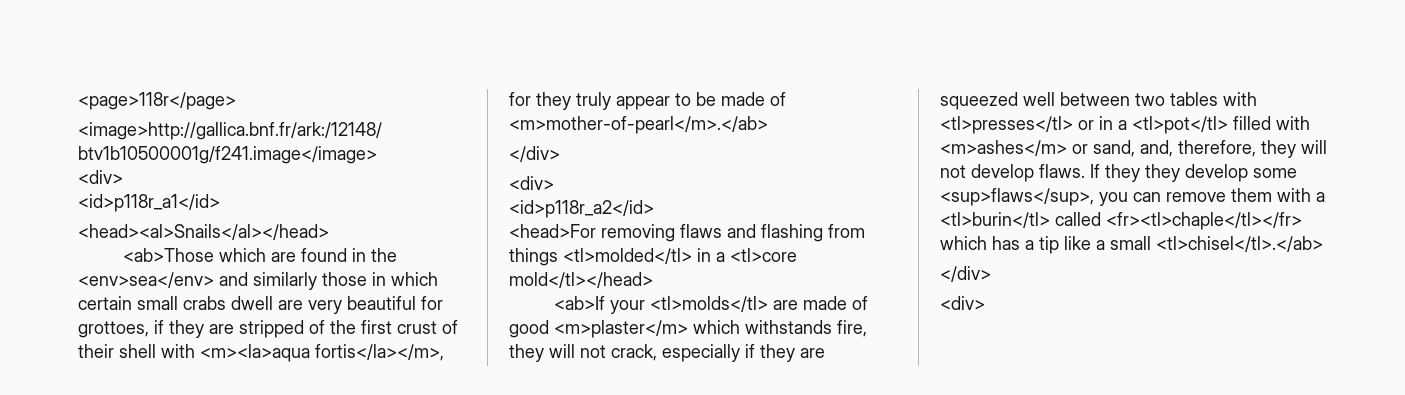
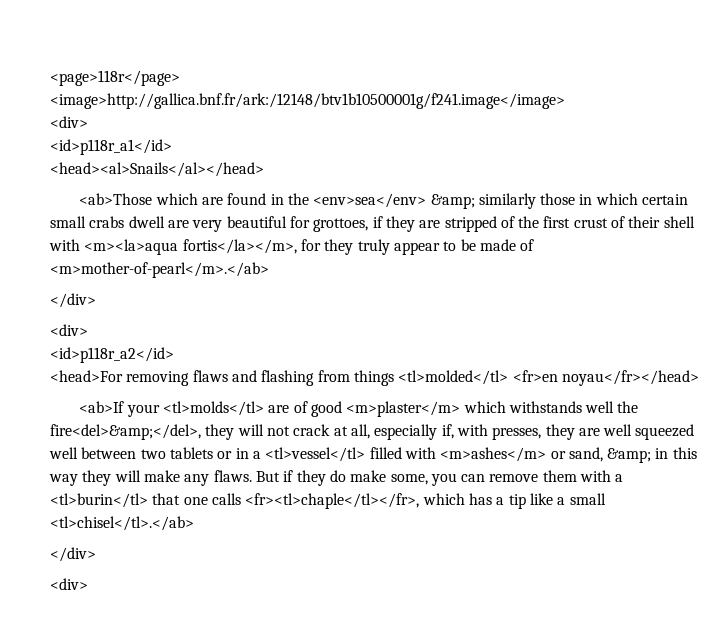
- <ab>Those which are found in the <env>sea</env> and similarly those in which certain small crabs dwell are very beautiful for grottoes, if they are stripped of the first crust of their shell with <m><la>aqua fortis</la></m>, for they truly appear to be made of <m>mother-of-pearl</m>.</ab>
+ <ab>Those which are found in the <env>sea</env> &amp; similarly those in which certain small crabs dwell are very beautiful for grottoes, if they are stripped of the first crust of their shell with <m><la>aqua fortis</la></m>, for they truly appear to be made of <m>mother-of-pearl</m>.</ab>
- <head>For removing flaws and flashing from things <tl>molded</tl> in a <tl>core mold</tl></head>
+ <head>For removing flaws and flashing from things <tl>molded</tl> <fr>en noyau</fr></head>
- <ab>If your <tl>molds</tl> are made of good <m>plaster</m> which withstands fire, they will not crack, especially if they are squeezed well between two tables with <tl>presses</tl> or in a <tl>pot</tl> filled with <m>ashes</m> or sand, and, therefore, they will not develop flaws. If they they develop some <sup>flaws</sup>, you can remove them with a <tl>burin</tl> called <fr><tl>chaple</tl></fr> which has a tip like a small <tl>chisel</tl>.</ab>
+ <ab>If your <tl>molds</tl> are of good <m>plaster</m> which withstands well the fire<del>&amp;</del>, they will not crack at all, especially if, with presses, they are well squeezed well between two tablets or in a <tl>vessel</tl> filled with <m>ashes</m> or sand, &amp; in this way they will make any flaws. But if they do make some, you can remove them with a <tl>burin</tl> that one calls <fr><tl>chaple</tl></fr>, which has a tip like a small <tl>chisel</tl>.</ab>

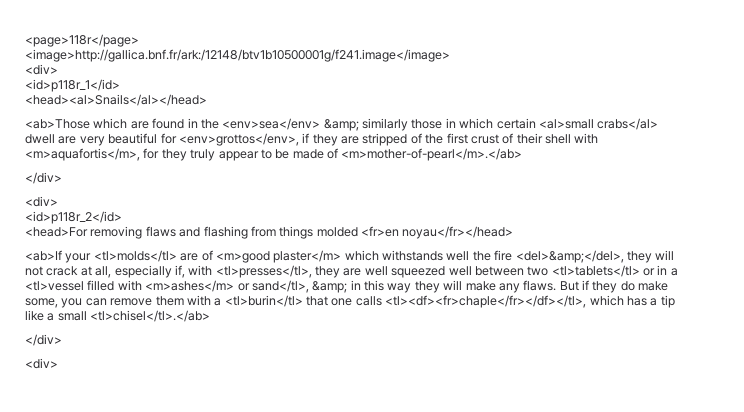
- <id>p118r_a1</id>
+ <id>p118r_1</id>
- <ab>Those which are found in the <env>sea</env> &amp; similarly those in which certain small crabs dwell are very beautiful for grottoes, if they are stripped of the first crust of their shell with <m><la>aqua fortis</la></m>, for they truly appear to be made of <m>mother-of-pearl</m>.</ab>
+ <ab>Those which are found in the <env>sea</env> &amp; similarly those in which certain <al>small crabs</al> dwell are very beautiful for <env>grottos</env>, if they are stripped of the first crust of their shell with <m>aquafortis</m>, for they truly appear to be made of <m>mother-of-pearl</m>.</ab>
- <id>p118r_a2</id>
+ <id>p118r_2</id>
- <head>For removing flaws and flashing from things <tl>molded</tl> <fr>en noyau</fr></head>
+ <head>For removing flaws and flashing from things molded <fr>en noyau</fr></head>
- <ab>If your <tl>molds</tl> are of good <m>plaster</m> which withstands well the fire<del>&amp;</del>, they will not crack at all, especially if, with presses, they are well squeezed well between two tablets or in a <tl>vessel</tl> filled with <m>ashes</m> or sand, &amp; in this way they will make any flaws.
+ <ab>If your <tl>molds</tl> are of <m>good plaster</m> which withstands well the fire <del>&amp;</del>, they will not crack at all, especially if, with <tl>presses</tl>, they are well squeezed well between two <tl>tablets</tl> or in a <tl>vessel filled with <m>ashes</m> or sand</tl>, &amp; in this way they will make any flaws.
- But if they do make some, you can remove them with a <tl>burin</tl> that one calls <fr><tl>chaple</tl></fr>, which has a tip like a small <tl>chisel</tl>.</ab>
+ But if they do make some, you can remove them with a <tl>burin</tl> that one calls <tl><df><fr>chaple</fr></df></tl>, which has a tip like a small <tl>chisel</tl>.</ab>

